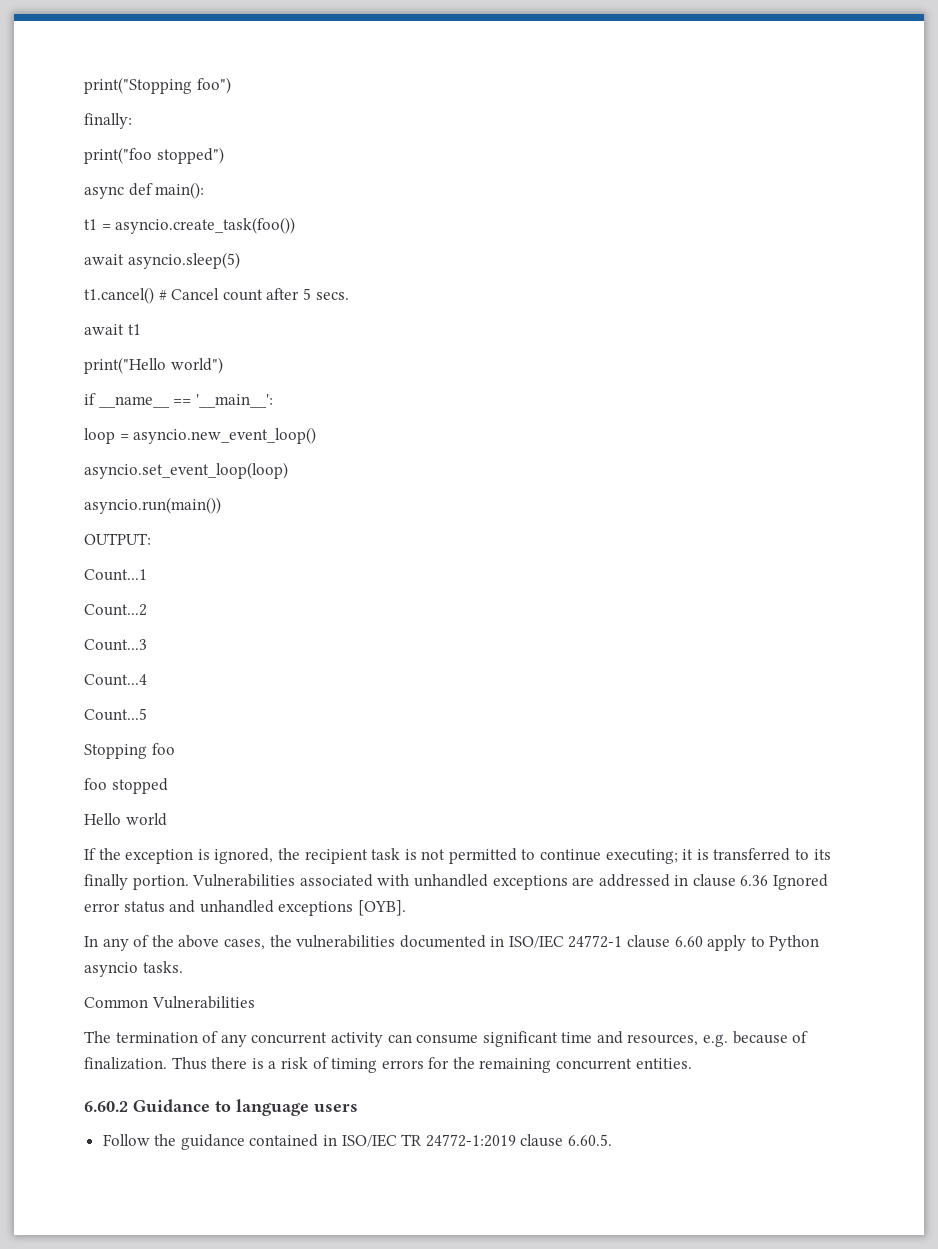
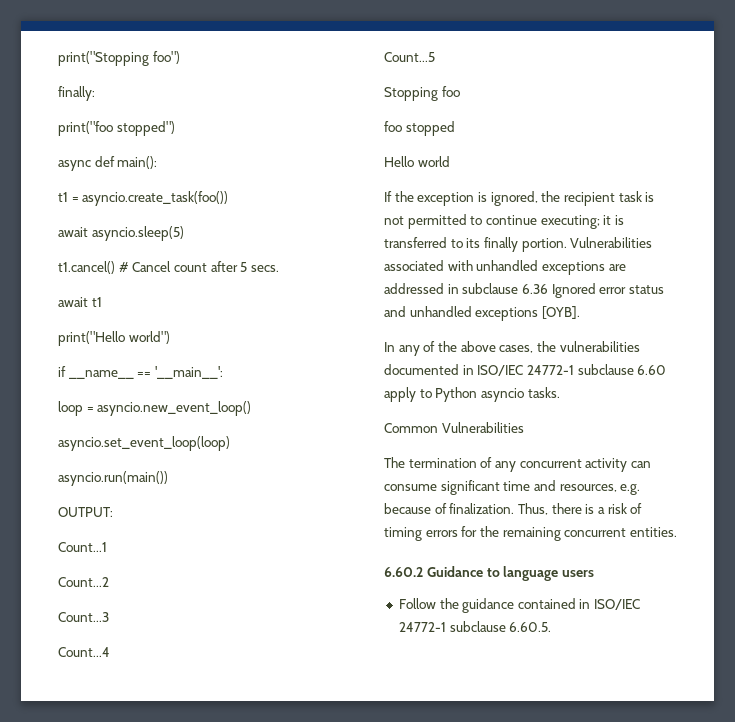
- Vulnerabilities associated with unhandled exceptions are addressed in clause 6.36 Ignored error status and unhandled exceptions [OYB].
+ Vulnerabilities associated with unhandled exceptions are addressed in subclause 6.36 Ignored error status and unhandled exceptions [OYB].
- In any of the above cases, the vulnerabilities documented in ISO/IEC 24772-1 clause 6.60 apply to Python asyncio tasks.
+ In any of the above cases, the vulnerabilities documented in ISO/IEC 24772-1 subclause 6.60 apply to Python asyncio tasks.
- Thus there is a risk of timing errors for the remaining concurrent entities.
+ Thus, there is a risk of timing errors for the remaining concurrent entities.
- Follow the guidance contained in ISO/IEC TR 24772-1:2019 clause 6.60.5.
+ Follow the guidance contained in ISO/IEC 24772-1 subclause 6.60.5.

